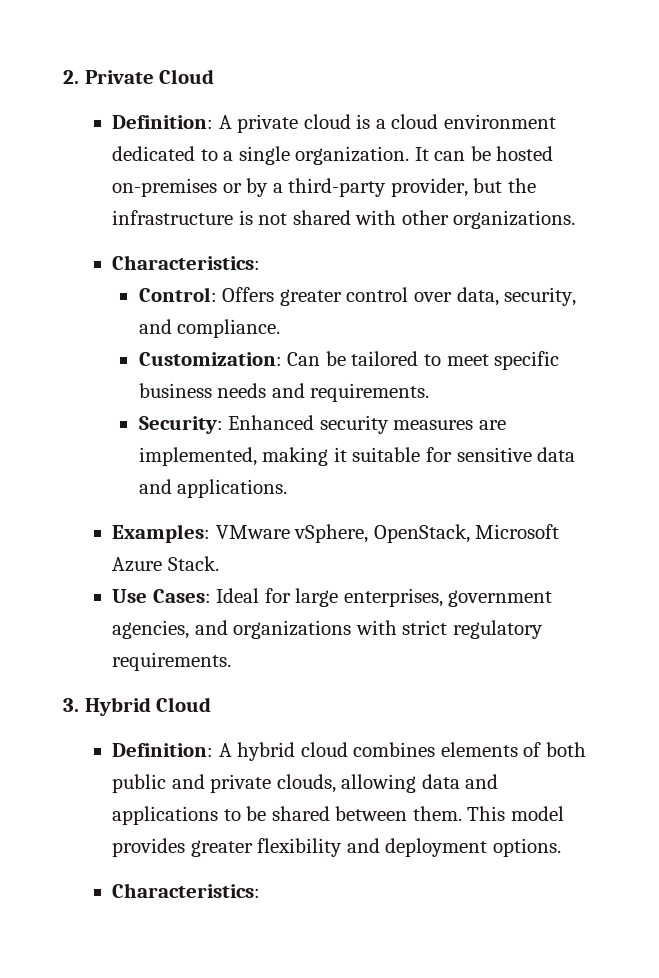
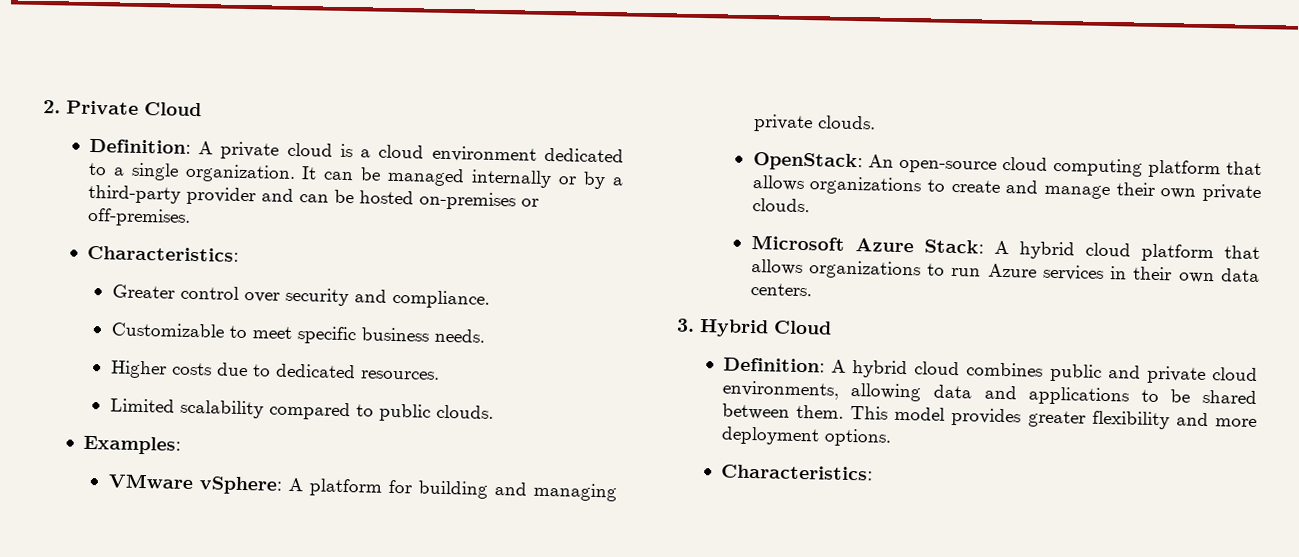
- It can be hosted on-premises or by a third-party provider, but the infrastructure is not shared with other organizations.
+ It can be managed internally or by a third-party provider and can be hosted on-premises or off-premises.
  Characteristics:
- Control: Offers greater control over data, security, and compliance.
- Customization: Can be tailored to meet specific business needs and requirements.
- Security: Enhanced security measures are implemented, making it suitable for sensitive data and applications.
- Examples: VMware vSphere, OpenStack, Microsoft Azure Stack.
- Use Cases: Ideal for large enterprises, government agencies, and organizations with strict regulatory requirements.
+ Greater control over security and compliance.
+ Customizable to meet specific business needs.
+ Higher costs due to dedicated resources.
+ Limited scalability compared to public clouds.
+ Examples:
+ VMware vSphere: A platform for building and managing private clouds.
+ OpenStack: An open-source cloud computing platform that allows organizations to create and manage their own private clouds.
+ Microsoft Azure Stack: A hybrid cloud platform that allows organizations to run Azure services in their own data centers.
- Definition: A hybrid cloud combines elements of both public and private clouds, allowing data and applications to be shared between them.
+ Definition: A hybrid cloud combines public and private cloud environments, allowing data and applications to be shared between them.
- This model provides greater flexibility and deployment options.
+ This model provides greater flexibility and more deployment options.

